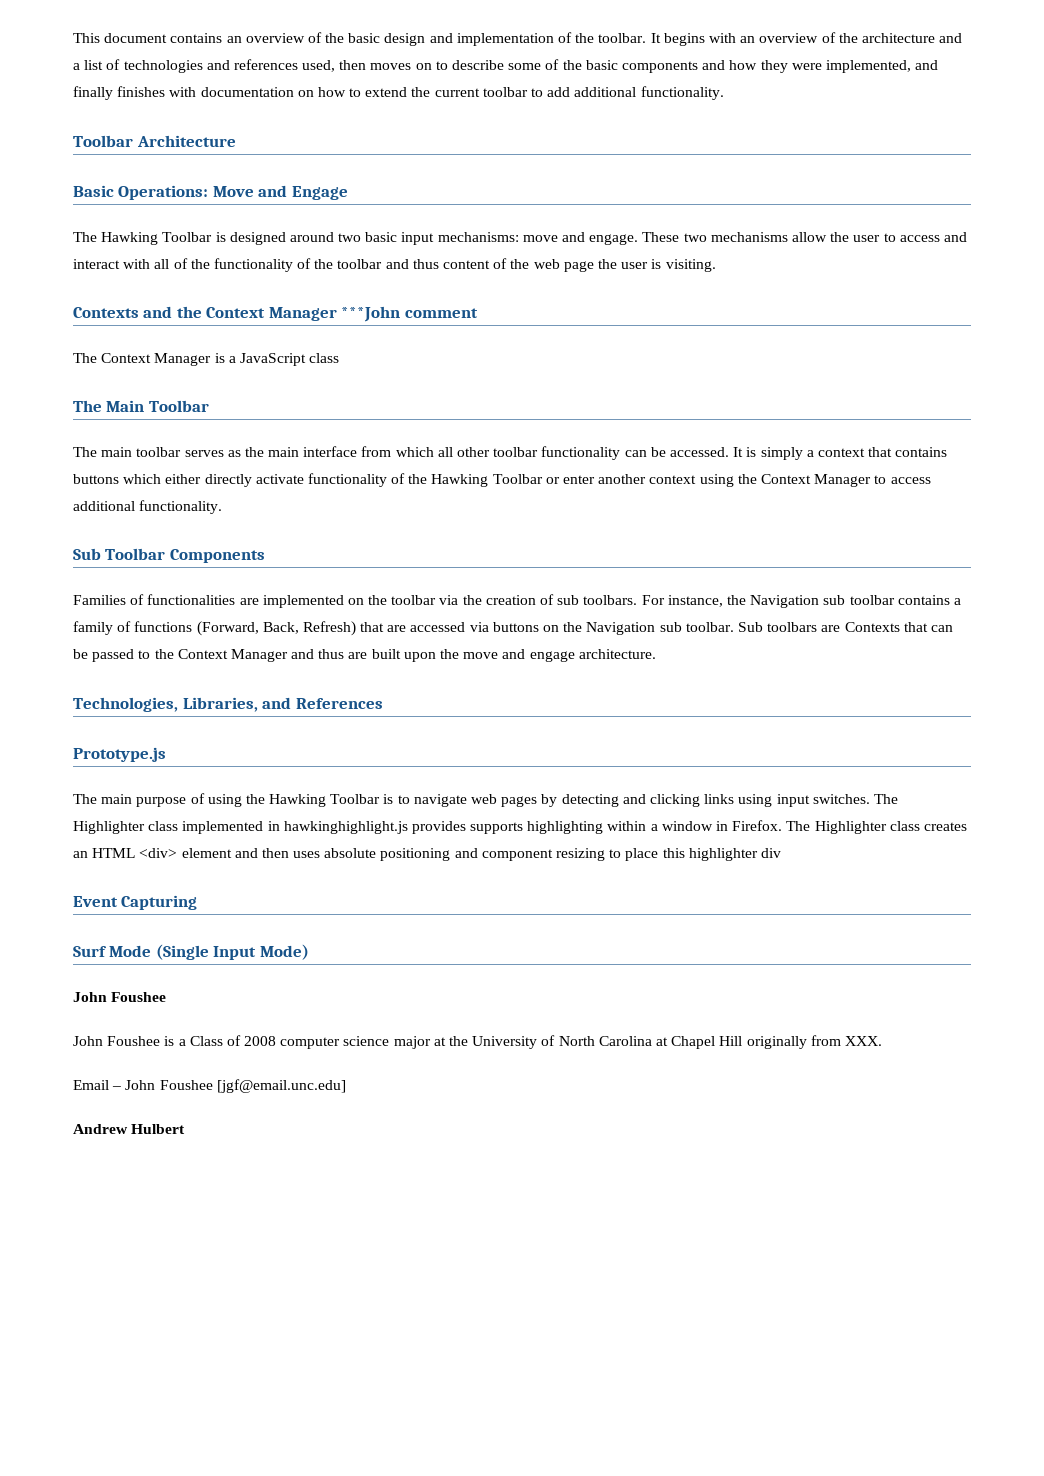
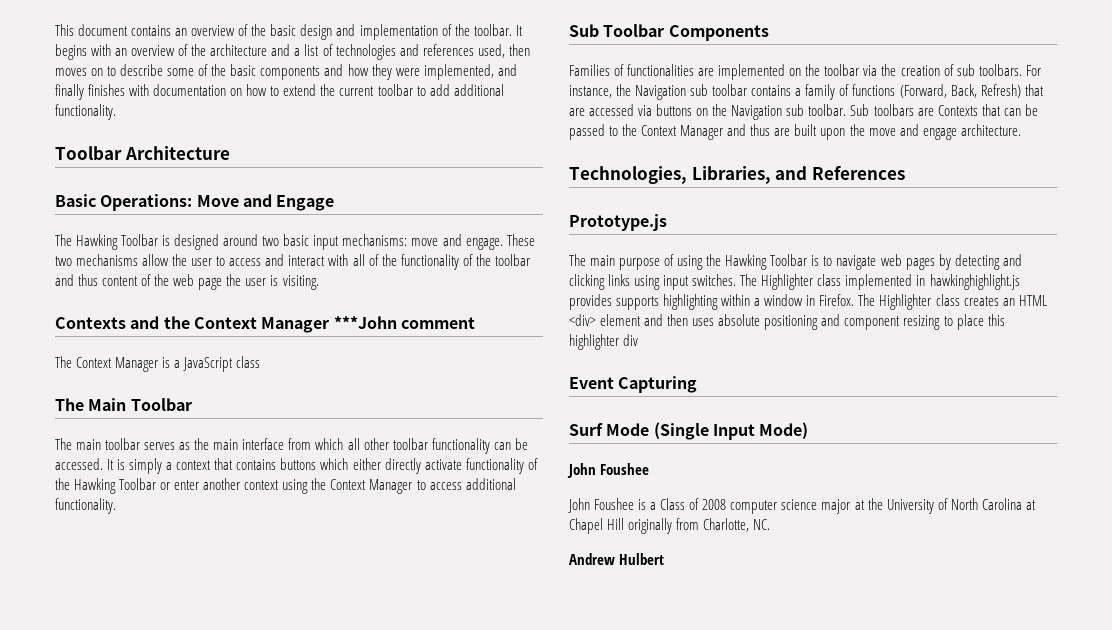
- John Foushee is a Class of 2008 computer science major at the University of North Carolina at Chapel Hill originally from XXX.
- Email – John Foushee [jgf@email.unc.edu]
+ John Foushee is a Class of 2008 computer science major at the University of North Carolina at Chapel Hill originally from Charlotte, NC.

